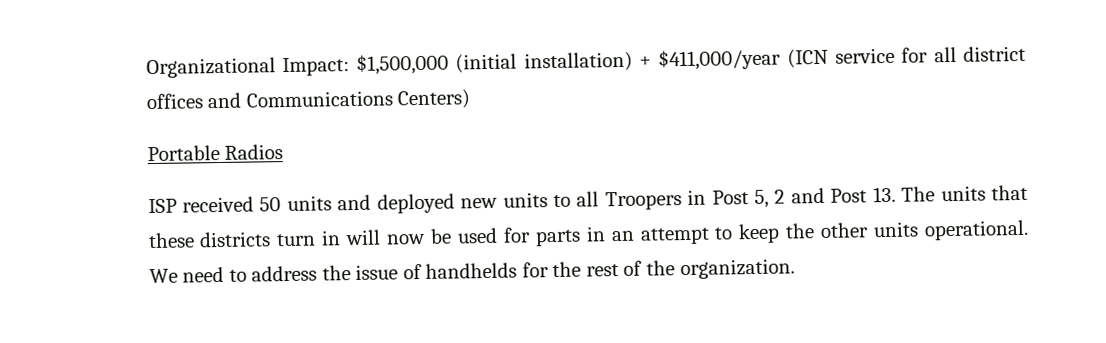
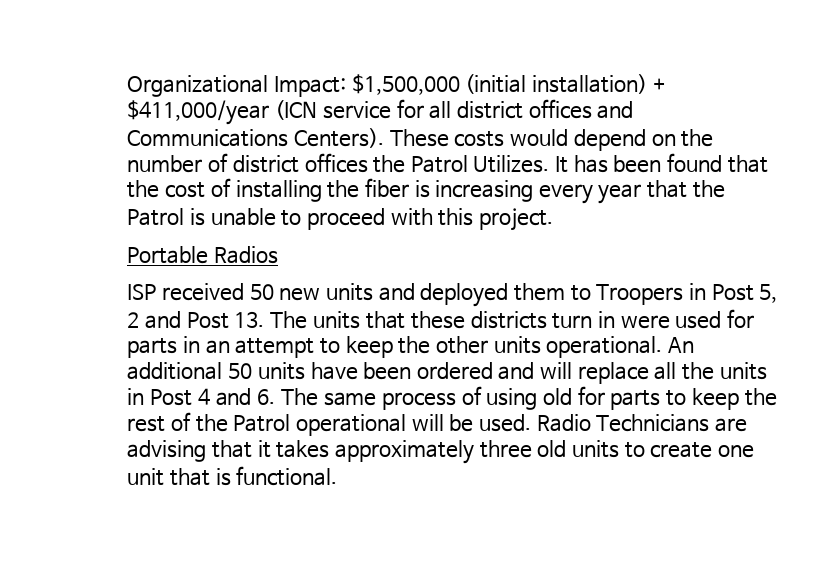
- Organizational Impact: $1,500,000 (initial installation) + $411,000/year (ICN service for all district offices and Communications Centers)
+ Organizational Impact: $1,500,000 (initial installation) + $411,000/year (ICN service for all district offices and Communications Centers). These costs would depend on the number of district offices the Patrol Utilizes. It has been found that the cost of installing the fiber is increasing every year that the Patrol is unable to proceed with this project.
- ISP received 50 units and deployed new units to all Troopers in Post 5, 2 and Post 13. The units that these districts turn in will now be used for parts in an attempt to keep the other units operational.
+ ISP received 50 new units and deployed them to Troopers in Post 5, 2 and Post 13. The units that these districts turn in were used for parts in an attempt to keep the other units operational.
- We need to address the issue of handhelds for the rest of the organization.
+ An additional 50 units have been ordered and will replace all the units in Post 4 and 6. The same process of using old for parts to keep the rest of the Patrol operational will be used. Radio Technicians are advising that it takes approximately three old units to create one unit that is functional.

